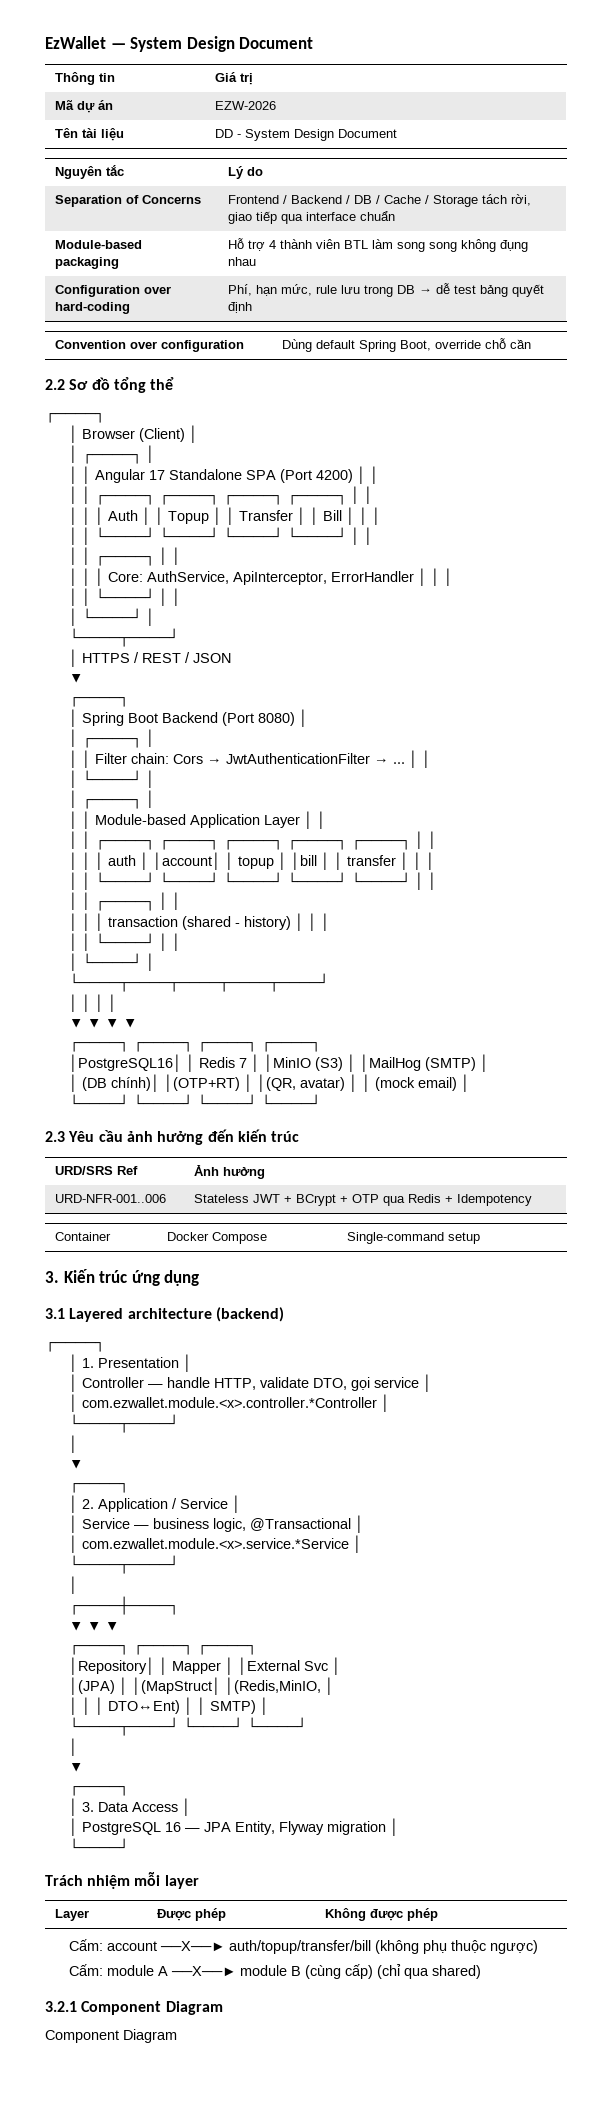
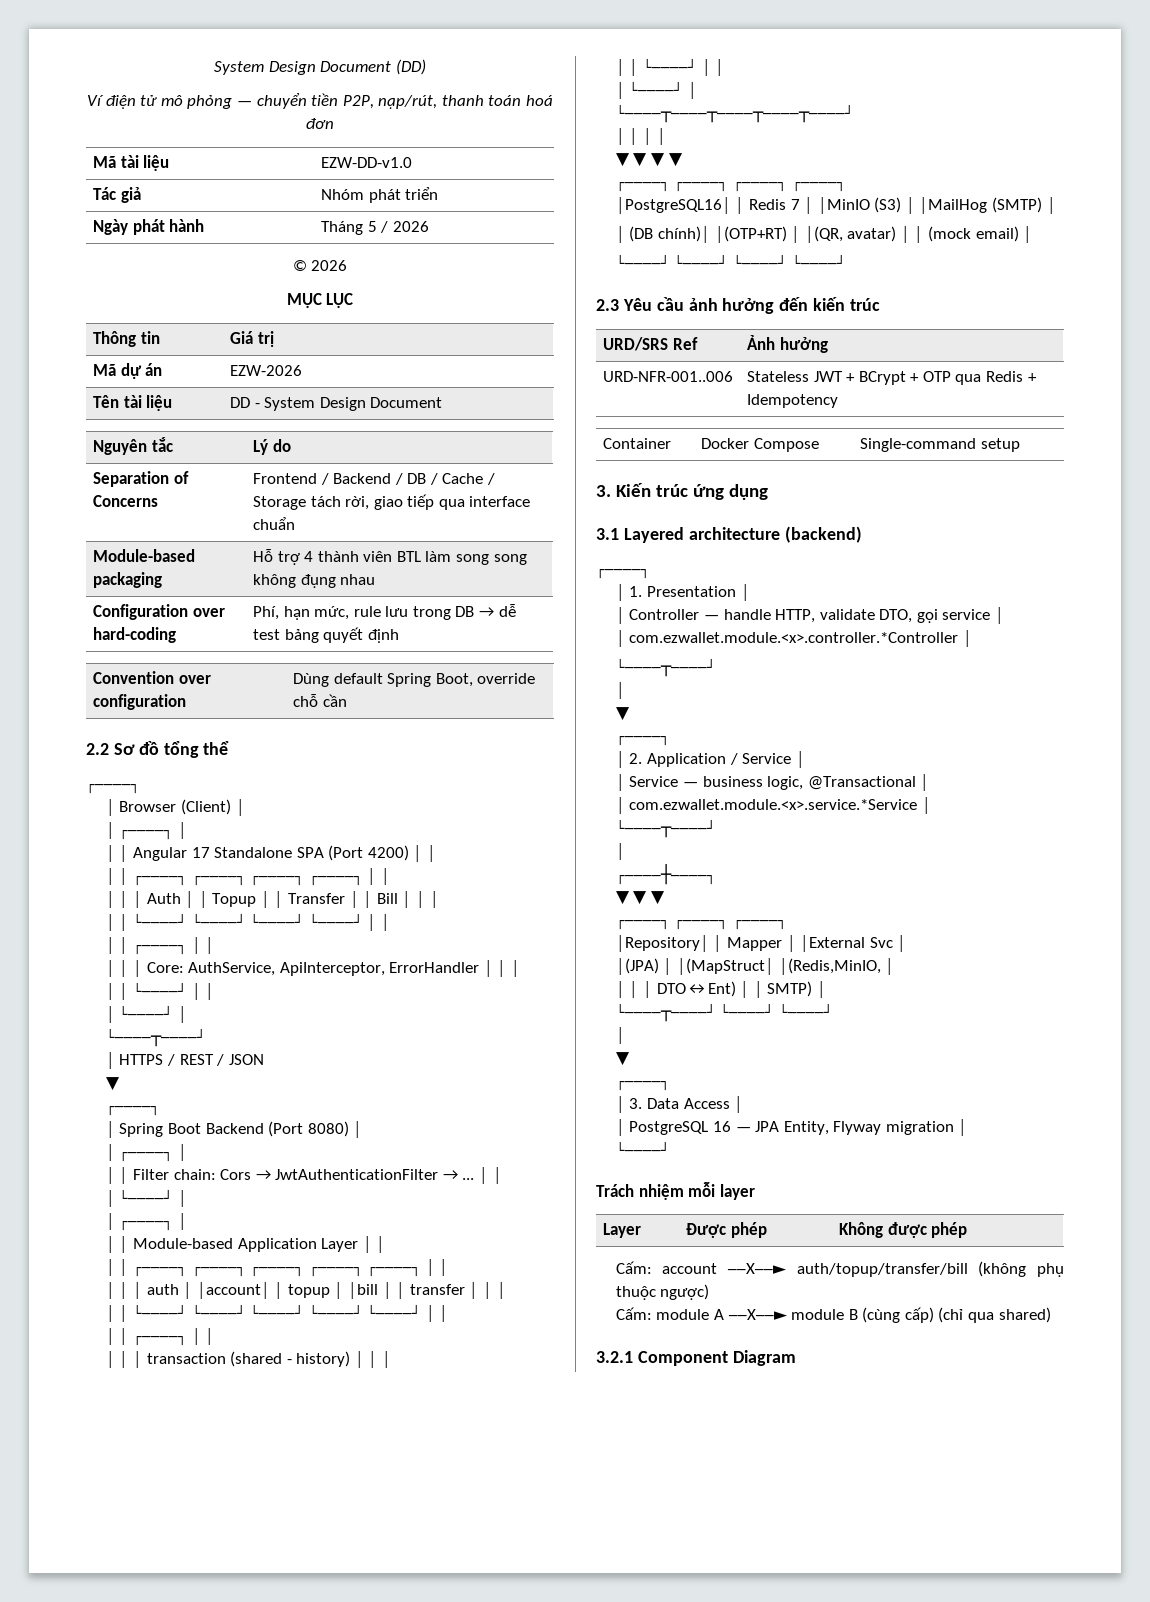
- EzWallet — System Design Document
+ System Design Document (DD)
+ Ví điện tử mô phỏng — chuyển tiền P2P, nạp/rút, thanh toán hoá đơn
+ Mã tài liệu | EZW-DD-v1.0
+ Tác giả | Nhóm phát triển
+ Ngày phát hành | Tháng 5 / 2026
+ © 2026
+ MỤC LỤC
  3.2.1 Component Diagram
- Component Diagram

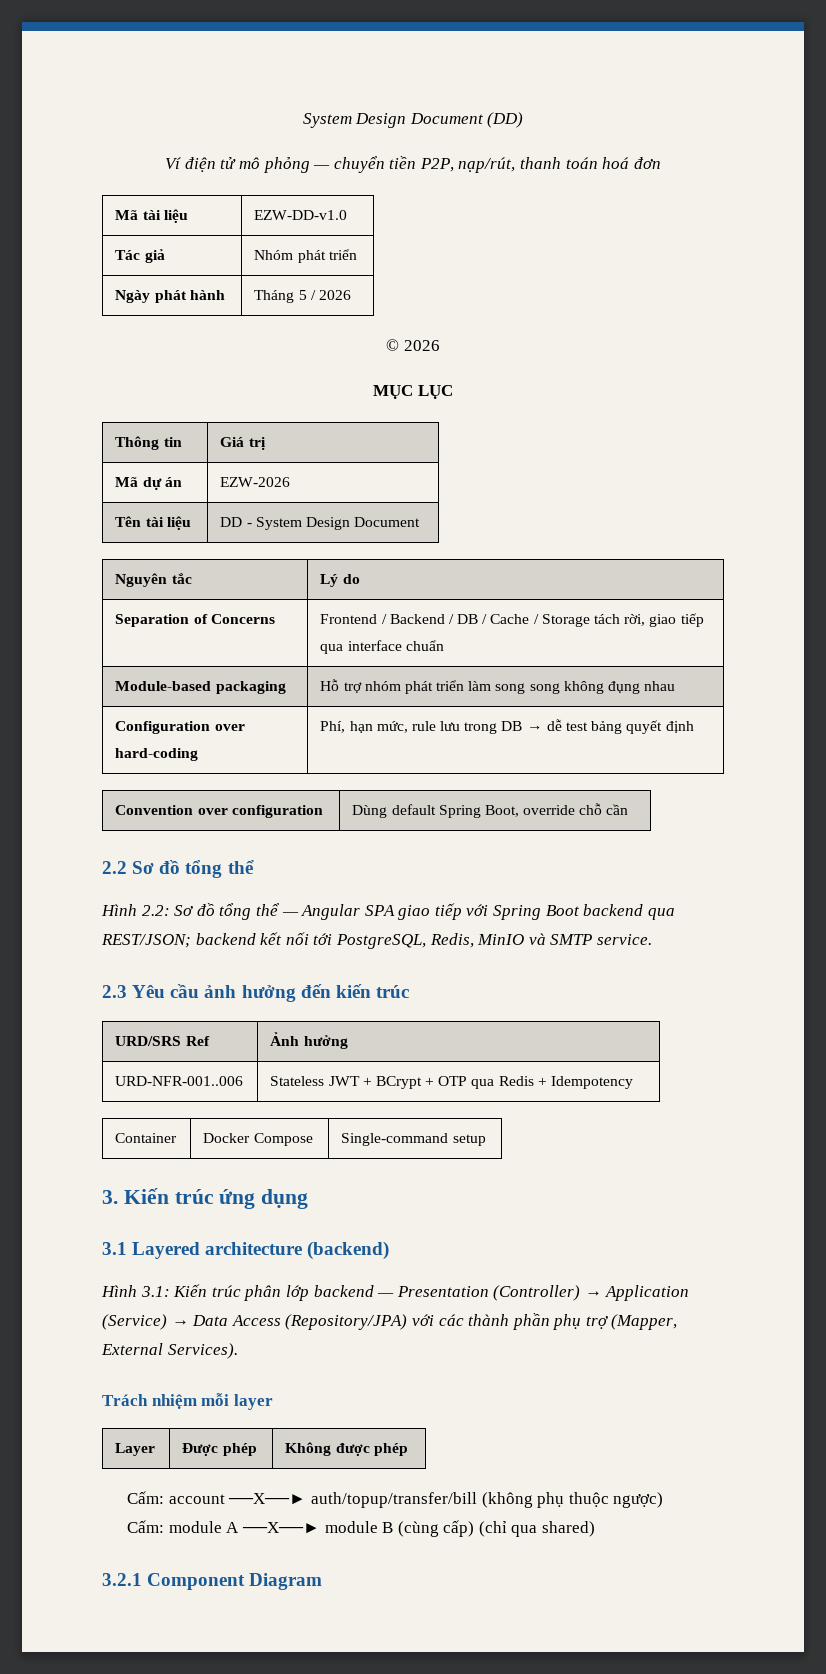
- Module-based packaging | Hỗ trợ 4 thành viên BTL làm song song không đụng nhau
+ Module-based packaging | Hỗ trợ nhóm phát triển làm song song không đụng nhau
  2.2 Sơ đồ tổng thể
- ┌────┐
- │ Browser (Client) │
- │ ┌────┐ │
- │ │ Angular 17 Standalone SPA (Port 4200) │ │
- │ │ ┌────┐ ┌────┐ ┌────┐ ┌────┐ │ │
- │ │ │ Auth │ │ Topup │ │ Transfer │ │ Bill │ │ │
- │ │ └────┘ └────┘ └────┘ └────┘ │ │
- │ │ ┌────┐ │ │
- │ │ │ Core: AuthService, ApiInterceptor, ErrorHandler │ │ │
- │ │ └────┘ │ │
- │ └────┘ │
- └────┬────┘
- │ HTTPS / REST / JSON
- ▼
- ┌────┐
- │ Spring Boot Backend (Port 8080) │
- │ ┌────┐ │
- │ │ Filter chain: Cors → JwtAuthenticationFilter → ... │ │
- │ └────┘ │
- │ ┌────┐ │
- │ │ Module-based Application Layer │ │
- │ │ ┌────┐ ┌────┐ ┌────┐ ┌────┐ ┌────┐ │ │
- │ │ │ auth │ │account│ │ topup │ │bill │ │ transfer │ │ │
- │ │ └────┘ └────┘ └────┘ └────┘ └────┘ │ │
- │ │ ┌────┐ │ │
- │ │ │ transaction (shared - history) │ │ │
- │ │ └────┘ │ │
- │ └────┘ │
- └────┬────┬────┬────┬────┘
- │ │ │ │
- ▼ ▼ ▼ ▼
- ┌────┐ ┌────┐ ┌────┐ ┌────┐
- │PostgreSQL16│ │ Redis 7 │ │MinIO (S3) │ │MailHog (SMTP) │
- │ (DB chính)│ │(OTP+RT) │ │(QR, avatar) │ │ (mock email) │
- └────┘ └────┘ └────┘ └────┘
+ Hình 2.2: Sơ đồ tổng thể — Angular SPA giao tiếp với Spring Boot backend qua REST/JSON; backend kết nối tới PostgreSQL, Redis, MinIO và SMTP service.
  3.1 Layered architecture (backend)
- ┌────┐
- │ 1. Presentation │
- │ Controller — handle HTTP, validate DTO, gọi service │
- │ com.ezwallet.module.<x>.controller.*Controller │
- └────┬────┘
- │
- ▼
- ┌────┐
- │ 2. Application / Service │
- │ Service — business logic, @Transactional │
- │ com.ezwallet.module.<x>.service.*Service │
- └────┬────┘
- │
- ┌────┼────┐
- ▼ ▼ ▼
- ┌────┐ ┌────┐ ┌────┐
- │Repository│ │ Mapper │ │External Svc │
- │(JPA) │ │(MapStruct│ │(Redis,MinIO, │
- │ │ │ DTO↔Ent) │ │ SMTP) │
- └────┬────┘ └────┘ └────┘
- │
- ▼
- ┌────┐
- │ 3. Data Access │
- │ PostgreSQL 16 — JPA Entity, Flyway migration │
- └────┘
+ Hình 3.1: Kiến trúc phân lớp backend — Presentation (Controller) → Application (Service) → Data Access (Repository/JPA) với các thành phần phụ trợ (Mapper, External Services).

